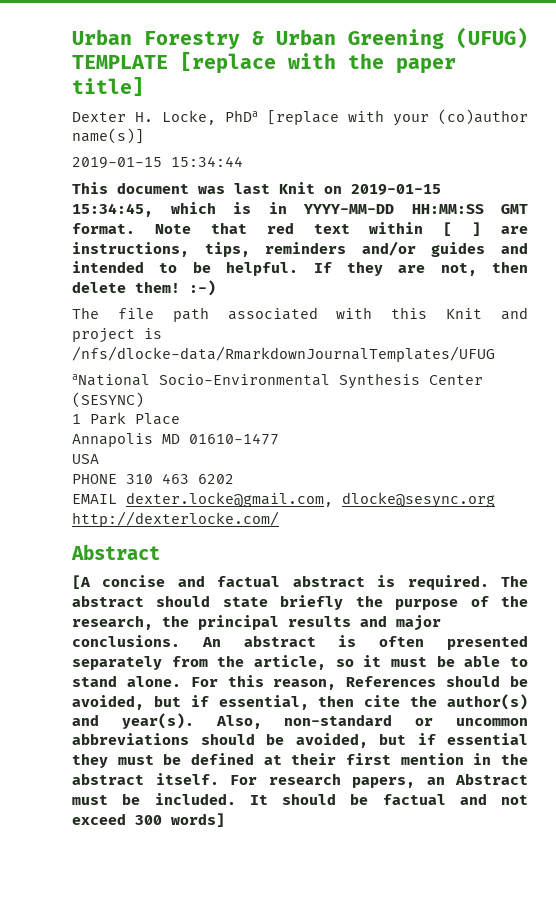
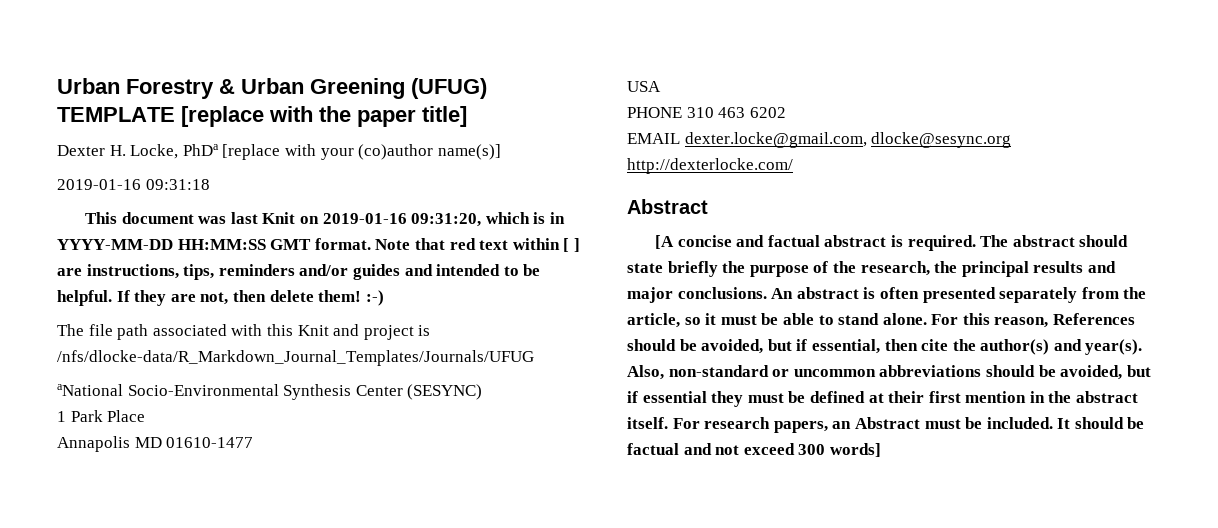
- 2019-01-15 15:34:44
+ 2019-01-16 09:31:18
- This document was last Knit on 2019-01-15 15:34:45, which is in YYYY-MM-DD HH:MM:SS GMT format.
+ This document was last Knit on 2019-01-16 09:31:20, which is in YYYY-MM-DD HH:MM:SS GMT format.
- The file path associated with this Knit and project is /nfs/dlocke-data/RmarkdownJournalTemplates/UFUG
+ The file path associated with this Knit and project is /nfs/dlocke-data/R_Markdown_Journal_Templates/Journals/UFUG

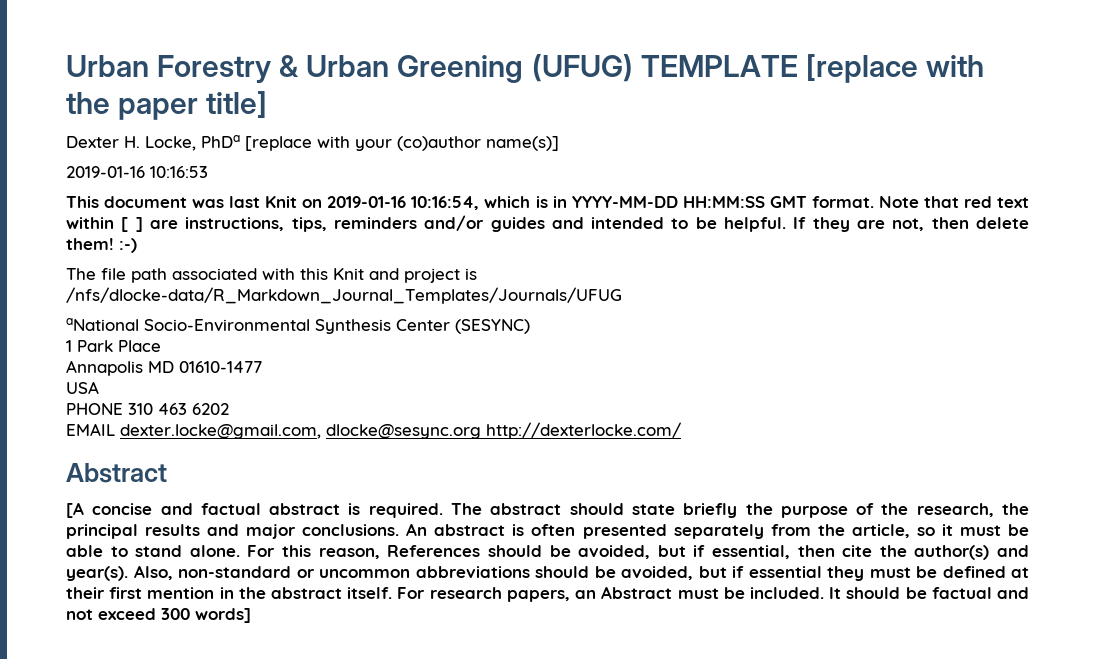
- 2019-01-16 09:31:18
+ 2019-01-16 10:16:53
- This document was last Knit on 2019-01-16 09:31:20, which is in YYYY-MM-DD HH:MM:SS GMT format.
+ This document was last Knit on 2019-01-16 10:16:54, which is in YYYY-MM-DD HH:MM:SS GMT format.

